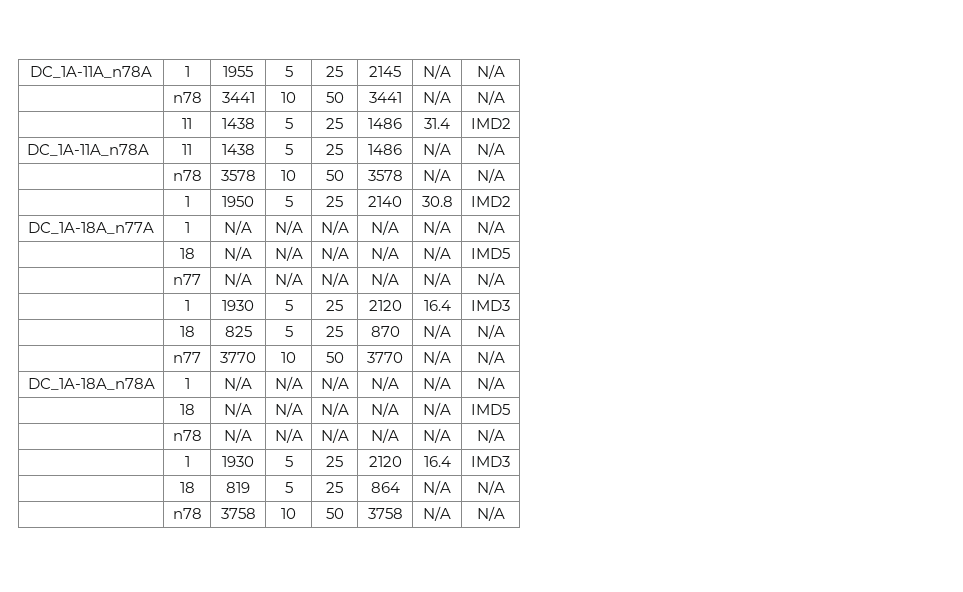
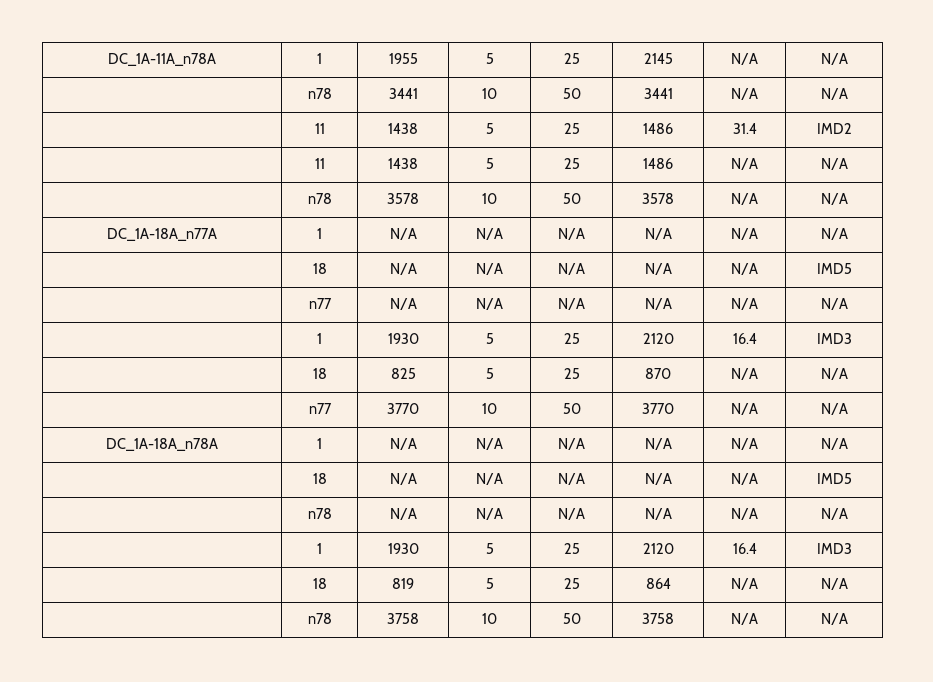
- DC_1A-11A_n78A | 11 | 1438 | 5 | 25 | 1486 | N/A | N/A
+ | 11 | 1438 | 5 | 25 | 1486 | N/A | N/A
- | 1 | 1950 | 5 | 25 | 2140 | 30.8 | IMD2

